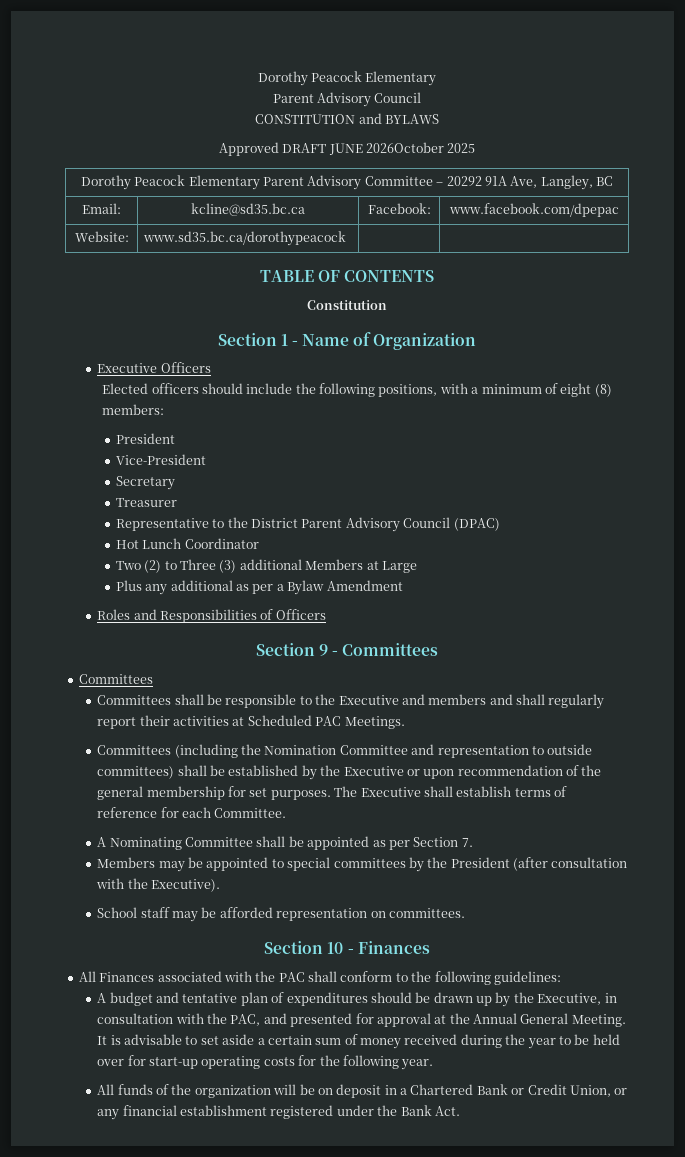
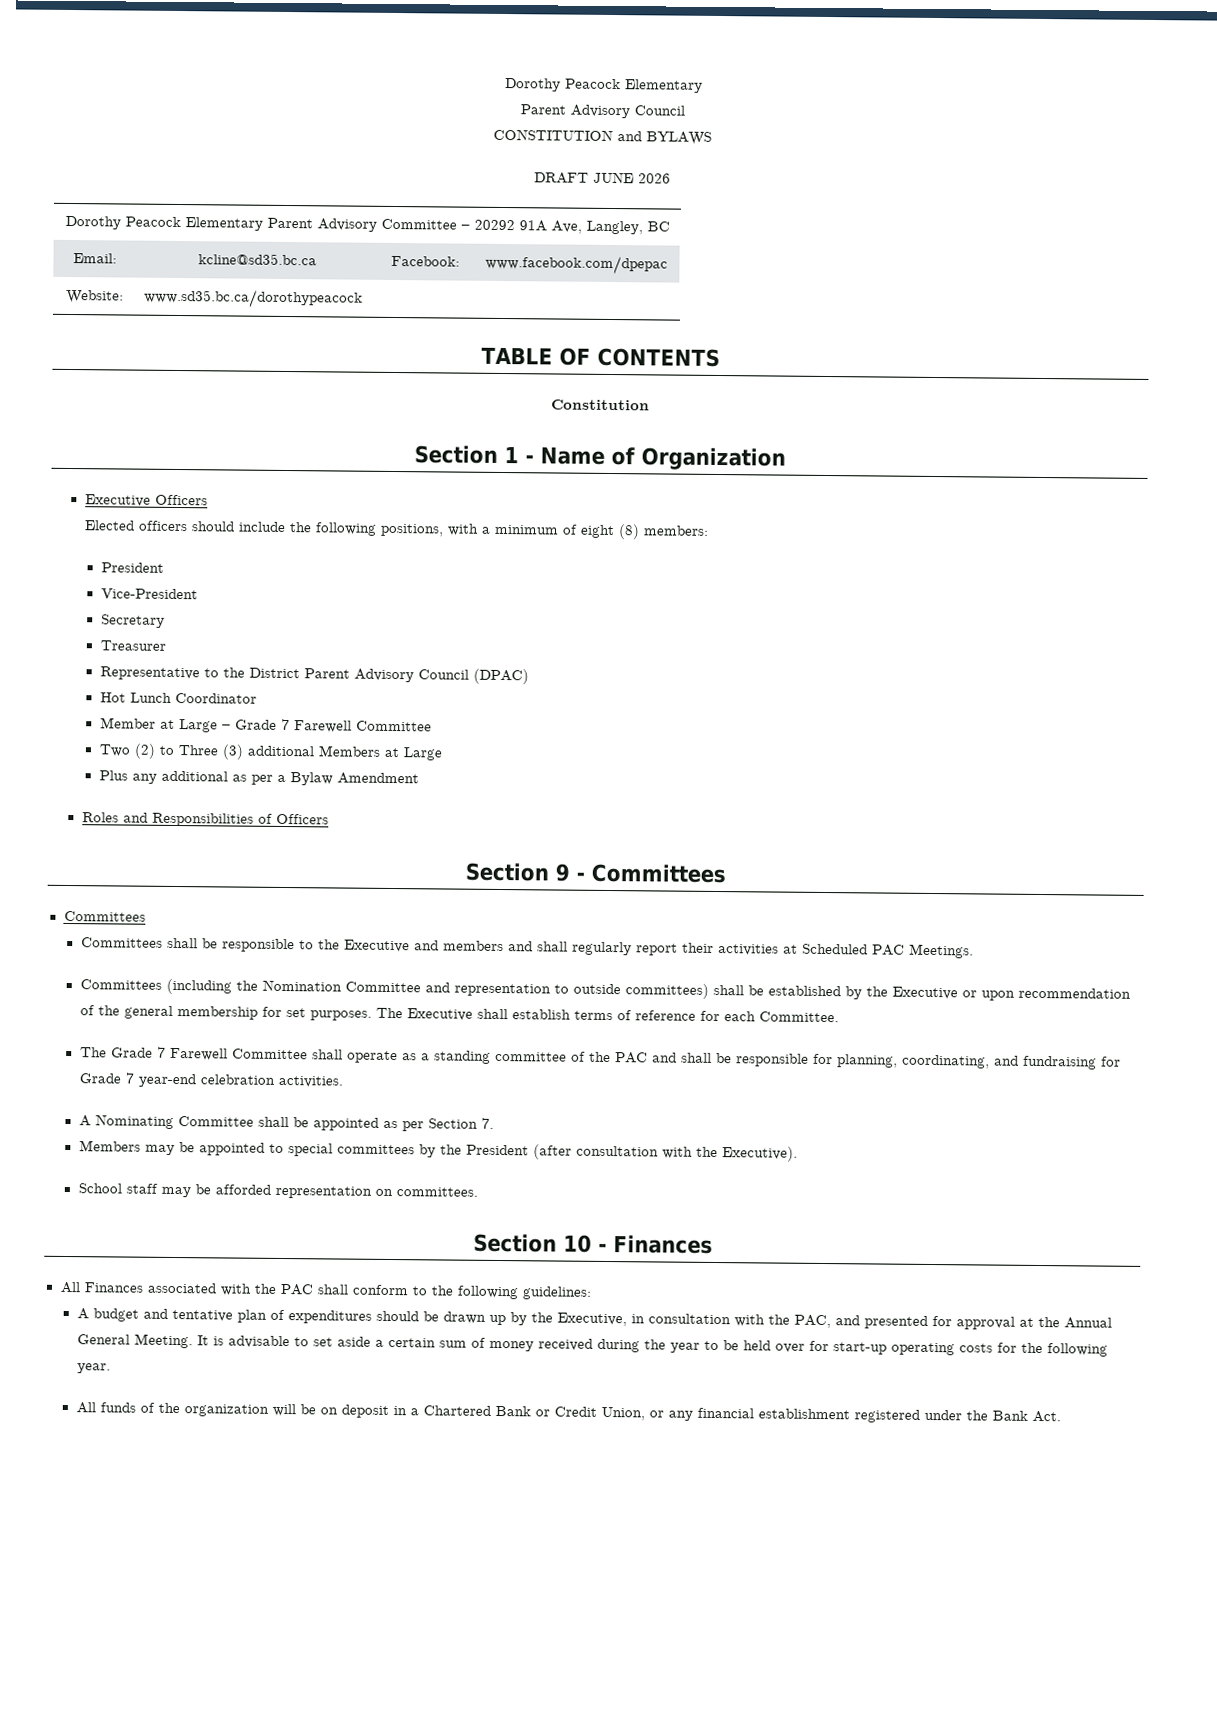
- Approved DRAFT JUNE 2026October 2025
+ DRAFT JUNE 2026
+ Member at Large – Grade 7 Farewell Committee
+ The Grade 7 Farewell Committee shall operate as a standing committee of the PAC and shall be responsible for planning, coordinating, and fundraising for Grade 7 year-end celebration activities.

